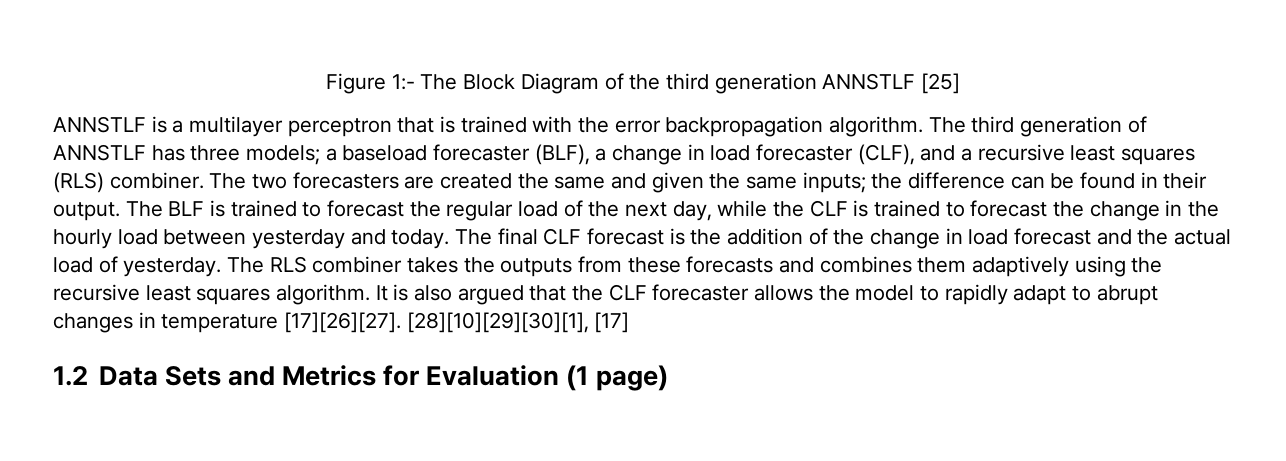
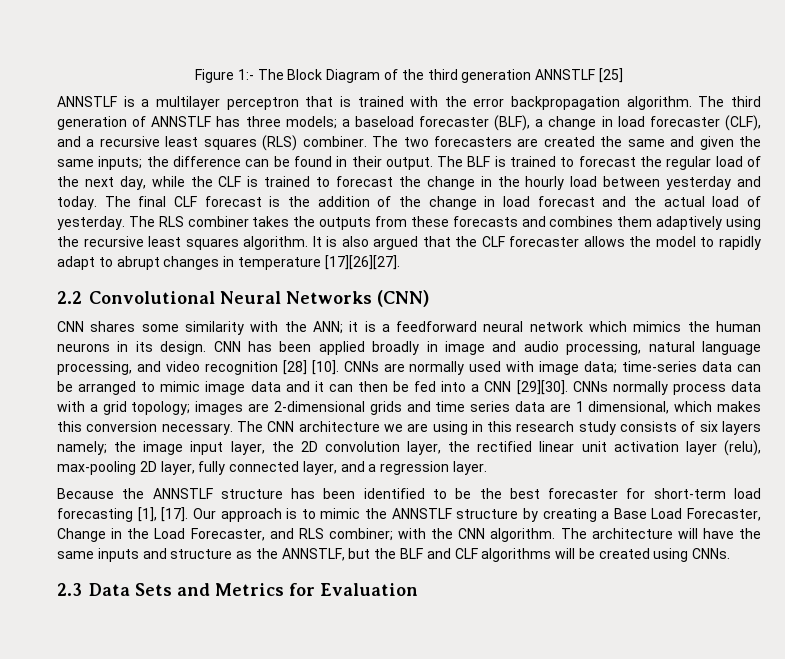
- It is also argued that the CLF forecaster allows the model to rapidly adapt to abrupt changes in temperature [17][26][27]. [28][10][29][30][1], [17]
- 1.2 Data Sets and Metrics for Evaluation (1 page)
+ It is also argued that the CLF forecaster allows the model to rapidly adapt to abrupt changes in temperature [17][26][27].
+ 2.2 Convolutional Neural Networks (CNN)
+ CNN shares some similarity with the ANN; it is a feedforward neural network which mimics the human neurons in its design. CNN has been applied broadly in image and audio processing, natural language processing, and video recognition [28] [10]. CNNs are normally used with image data; time-series data can be arranged to mimic image data and it can then be fed into a CNN [29][30]. CNNs normally process data with a grid topology; images are 2-dimensional grids and time series data are 1 dimensional, which makes this conversion necessary. The CNN architecture we are using in this research study consists of six layers namely; the image input layer, the 2D convolution layer, the rectified linear unit activation layer (relu), max-pooling 2D layer, fully connected layer, and a regression layer.
+ Because the ANNSTLF structure has been identified to be the best forecaster for short-term load forecasting [1], [17]. Our approach is to mimic the ANNSTLF structure by creating a Base Load Forecaster, Change in the Load Forecaster, and RLS combiner; with the CNN algorithm. The architecture will have the same inputs and structure as the ANNSTLF, but the BLF and CLF algorithms will be created using CNNs.
+ 2.3 Data Sets and Metrics for Evaluation

